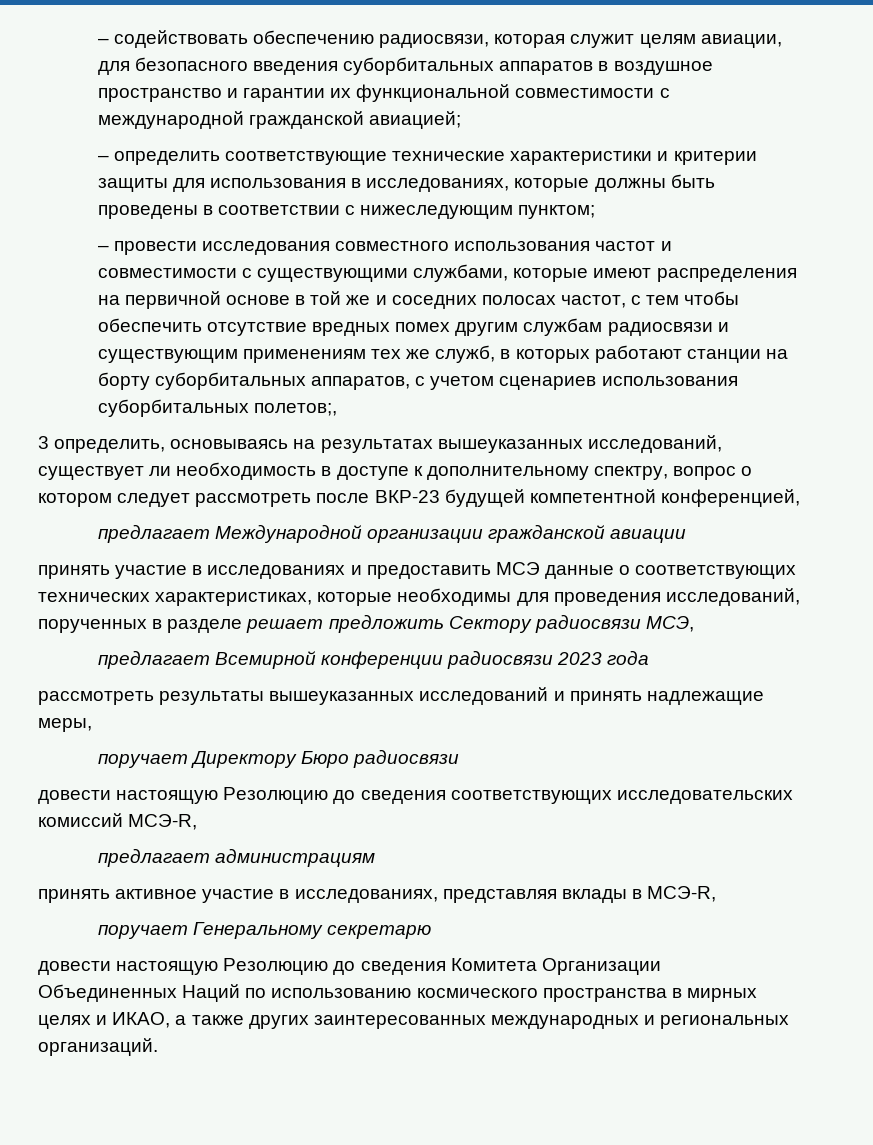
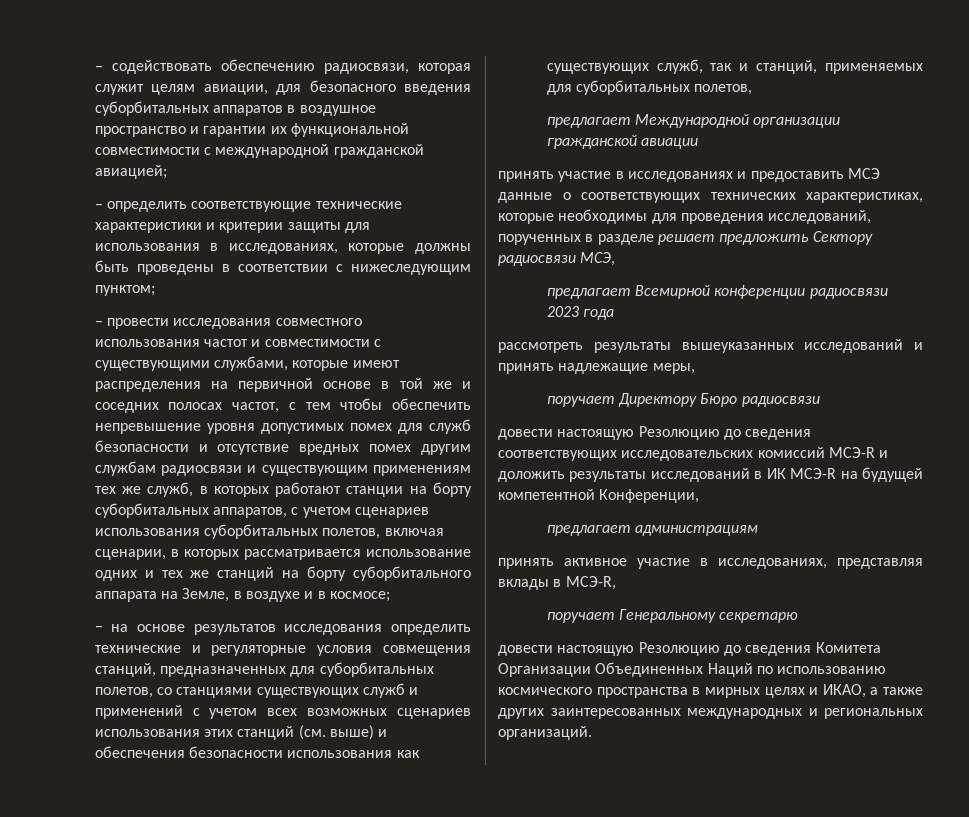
- – провести исследования совместного использования частот и совместимости с существующими службами, которые имеют распределения на первичной основе в той же и соседних полосах частот, с тем чтобы обеспечить отсутствие вредных помех другим службам радиосвязи и существующим применениям тех же служб, в которых работают станции на борту суборбитальных аппаратов, с учетом сценариев использования суборбитальных полетов;,
- 3 определить, основываясь на результатах вышеуказанных исследований, существует ли необходимость в доступе к дополнительному спектру, вопрос о котором следует рассмотреть после ВКР-23 будущей компетентной конференцией,
+ – провести исследования совместного использования частот и совместимости с существующими службами, которые имеют распределения на первичной основе в той же и соседних полосах частот, с тем чтобы обеспечить непревышение уровня допустимых помех для служб безопасности и отсутствие вредных помех другим службам радиосвязи и существующим применениям тех же служб, в которых работают станции на борту суборбитальных аппаратов, с учетом сценариев использования суборбитальных полетов, включая сценарии, в которых рассматривается использование одних и тех же станций на борту суборбитального аппарата на Земле, в воздухе и в космосе;
+ − на основе результатов исследования определить технические и регуляторные условия совмещения станций, предназначенных для суборбитальных полетов, со станциями существующих служб и применений с учетом всех возможных сценариев использования этих станций (см. выше) и обеспечения безопасности использования как существующих служб, так и станций, применяемых для суборбитальных полетов,
- довести настоящую Резолюцию до сведения соответствующих исследовательских комиссий МСЭ-R,
+ довести настоящую Резолюцию до сведения соответствующих исследовательских комиссий МСЭ-R и доложить результаты исследований в ИК МСЭ-R на будущей компетентной Конференции,

